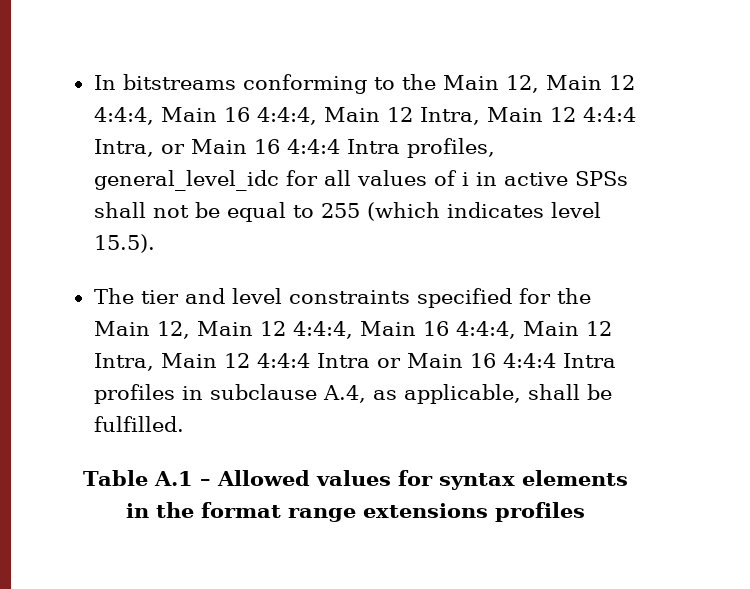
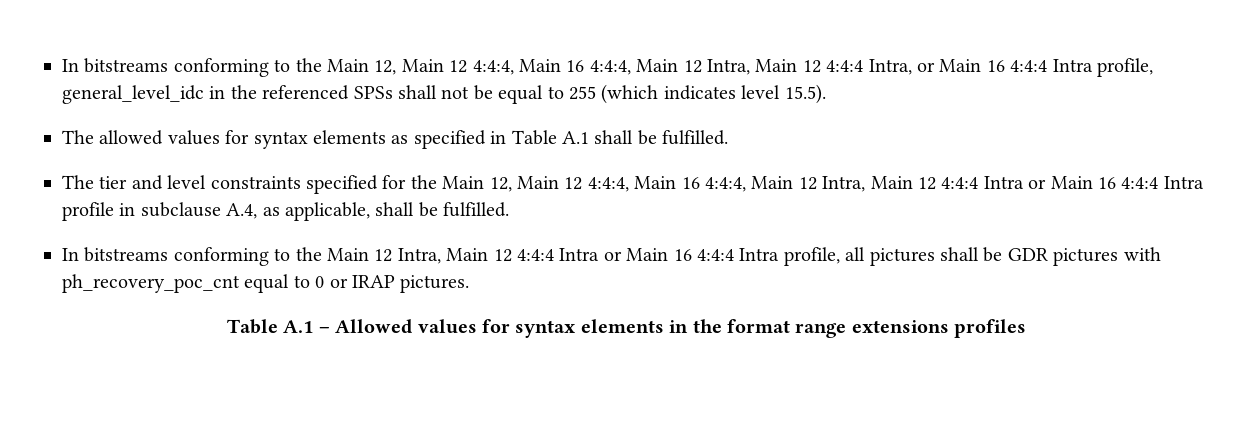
- In bitstreams conforming to the Main 12, Main 12 4:4:4, Main 16 4:4:4, Main 12 Intra, Main 12 4:4:4 Intra, or Main 16 4:4:4 Intra profiles, general_level_idc for all values of i in active SPSs shall not be equal to 255 (which indicates level 15.5).
+ In bitstreams conforming to the Main 12, Main 12 4:4:4, Main 16 4:4:4, Main 12 Intra, Main 12 4:4:4 Intra, or Main 16 4:4:4 Intra profile, general_level_idc in the referenced SPSs shall not be equal to 255 (which indicates level 15.5).
+ The allowed values for syntax elements as specified in Table A.1 shall be fulfilled.
- The tier and level constraints specified for the Main 12, Main 12 4:4:4, Main 16 4:4:4, Main 12 Intra, Main 12 4:4:4 Intra or Main 16 4:4:4 Intra profiles in subclause A.4, as applicable, shall be fulfilled.
+ The tier and level constraints specified for the Main 12, Main 12 4:4:4, Main 16 4:4:4, Main 12 Intra, Main 12 4:4:4 Intra or Main 16 4:4:4 Intra profile in subclause A.4, as applicable, shall be fulfilled.
+ In bitstreams conforming to the Main 12 Intra, Main 12 4:4:4 Intra or Main 16 4:4:4 Intra profile, all pictures shall be GDR pictures with ph_recovery_poc_cnt equal to 0 or IRAP pictures.

